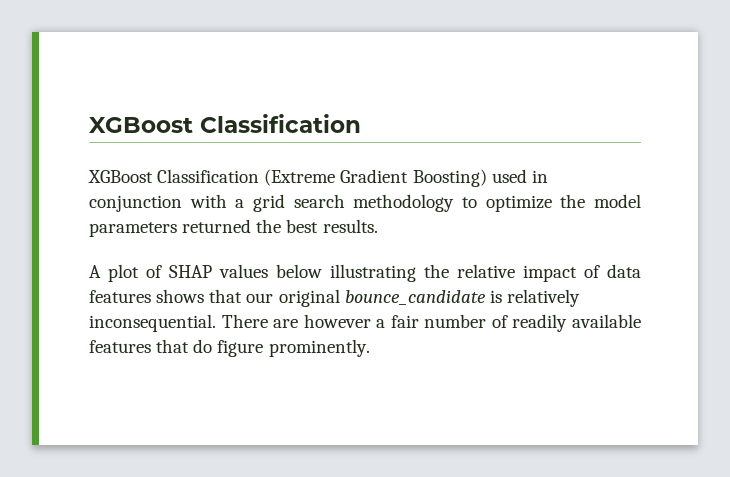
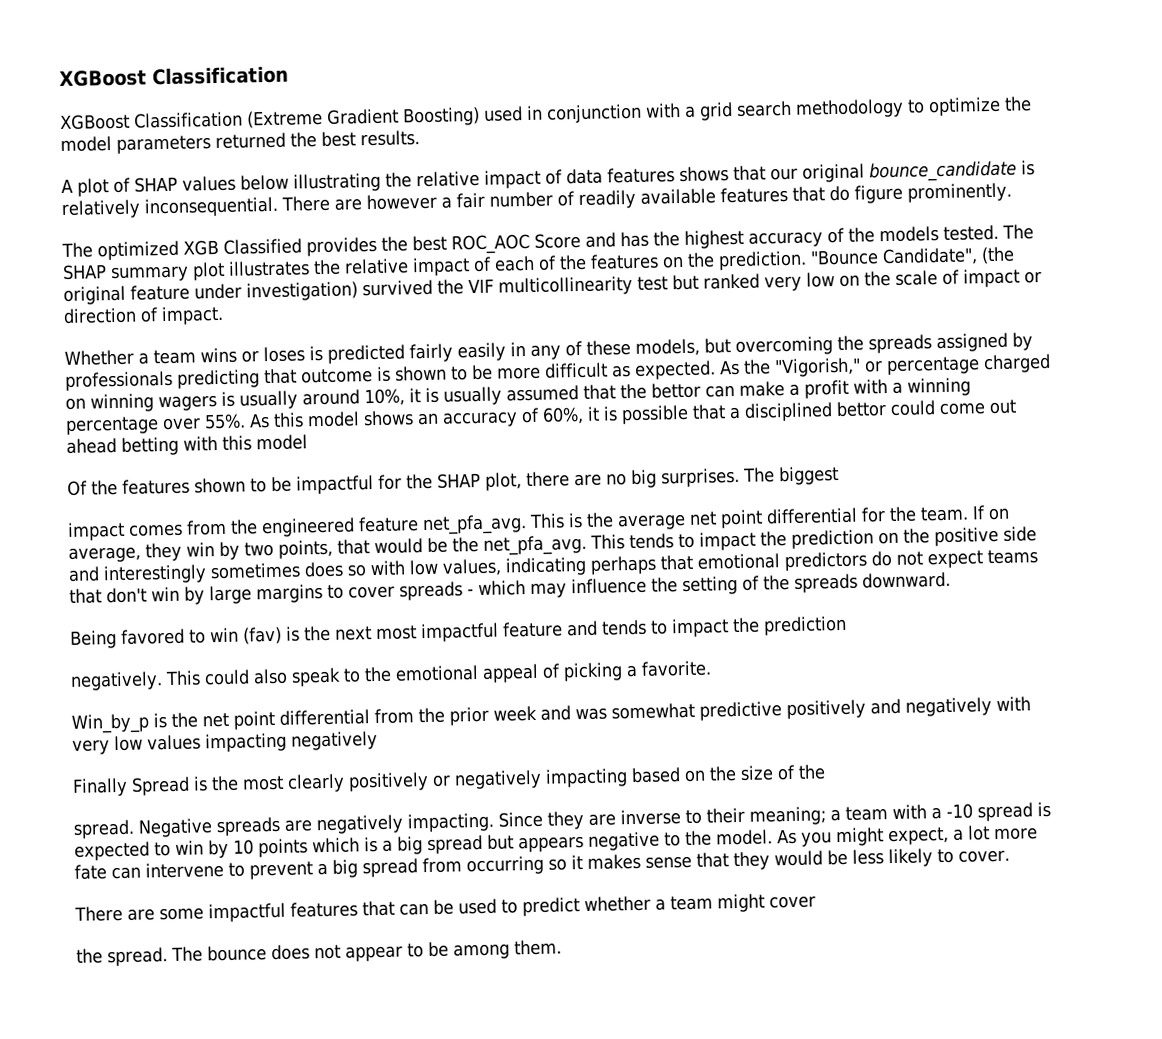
+ The optimized XGB Classified provides the best ROC_AOC Score and has the highest accuracy of the models tested. The SHAP summary plot illustrates the relative impact of each of the features on the prediction. "Bounce Candidate", (the original feature under investigation) survived the VIF multicollinearity test but ranked very low on the scale of impact or direction of impact.
+ Whether a team wins or loses is predicted fairly easily in any of these models, but overcoming the spreads assigned by professionals predicting that outcome is shown to be more difficult as expected. As the "Vigorish," or percentage charged on winning wagers is usually around 10%, it is usually assumed that the bettor can make a profit with a winning percentage over 55%. As this model shows an accuracy of 60%, it is possible that a disciplined bettor could come out ahead betting with this model
+ Of the features shown to be impactful for the SHAP plot, there are no big surprises. The biggest
+ impact comes from the engineered feature net_pfa_avg. This is the average net point differential for the team. If on average, they win by two points, that would be the net_pfa_avg. This tends to impact the prediction on the positive side and interestingly sometimes does so with low values, indicating perhaps that emotional predictors do not expect teams that don't win by large margins to cover spreads - which may influence the setting of the spreads downward.
+ Being favored to win (fav) is the next most impactful feature and tends to impact the prediction
+ negatively. This could also speak to the emotional appeal of picking a favorite.
+ Win_by_p is the net point differential from the prior week and was somewhat predictive positively and negatively with very low values impacting negatively
+ Finally Spread is the most clearly positively or negatively impacting based on the size of the
+ spread. Negative spreads are negatively impacting. Since they are inverse to their meaning; a team with a -10 spread is expected to win by 10 points which is a big spread but appears negative to the model. As you might expect, a lot more fate can intervene to prevent a big spread from occurring so it makes sense that they would be less likely to cover.
+ There are some impactful features that can be used to predict whether a team might cover
+ the spread. The bounce does not appear to be among them.

